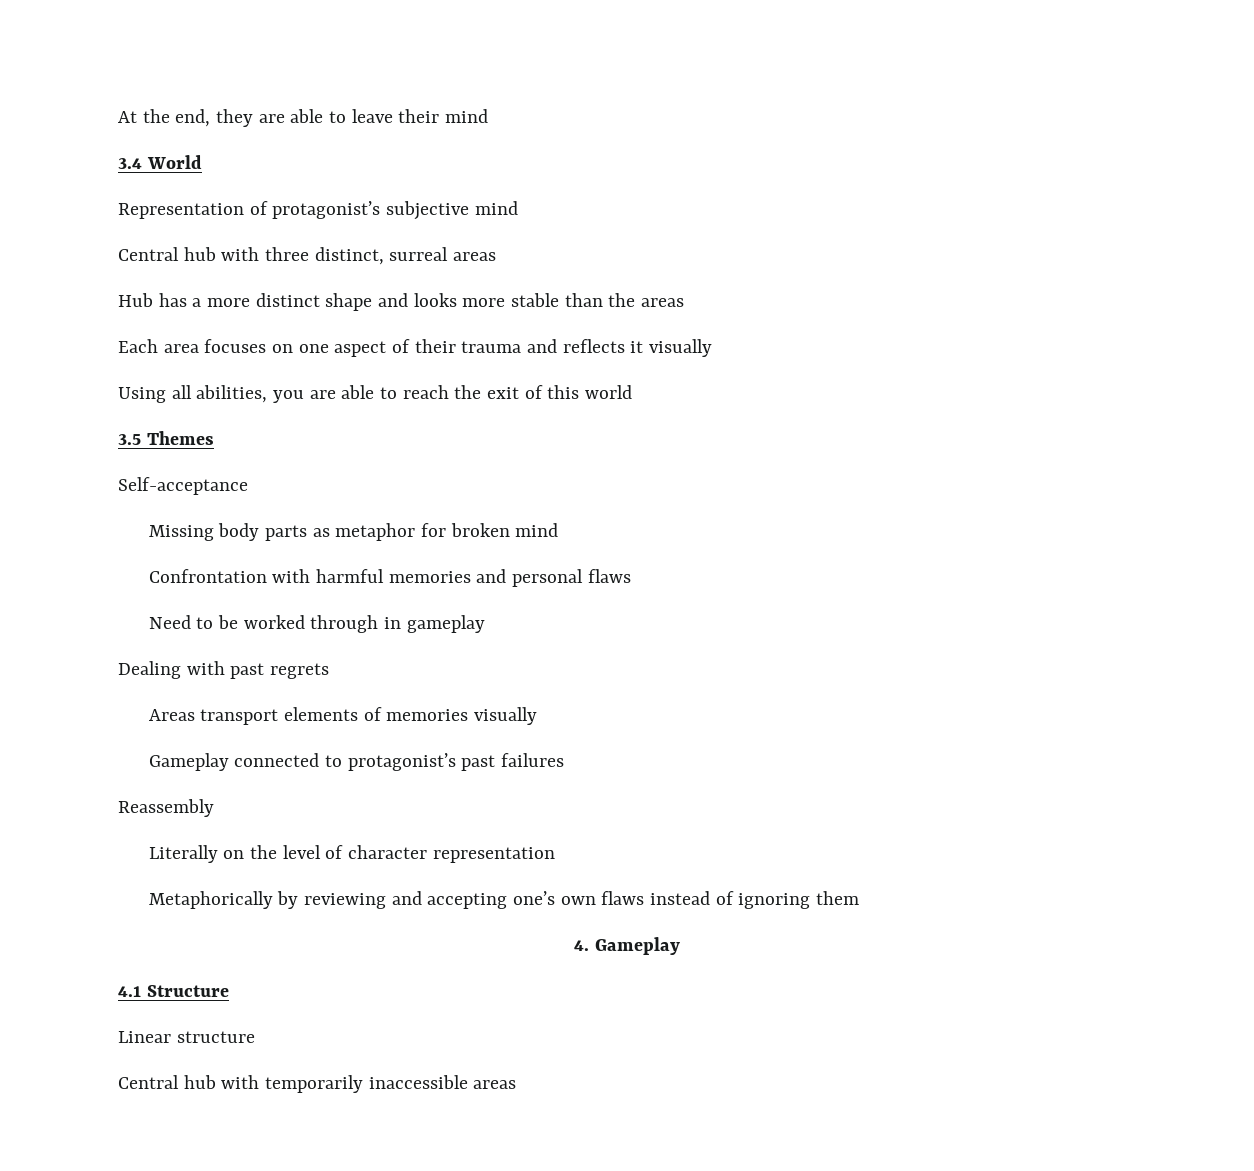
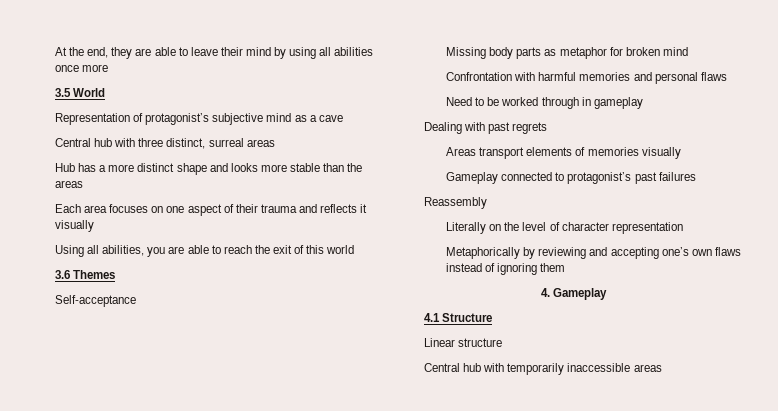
- At the end, they are able to leave their mind
- 3.4 World
+ At the end, they are able to leave their mind by using all abilities once more
+ 3.5 World
- Representation of protagonist’s subjective mind
+ Representation of protagonist’s subjective mind as a cave
- 3.5 Themes
+ 3.6 Themes

